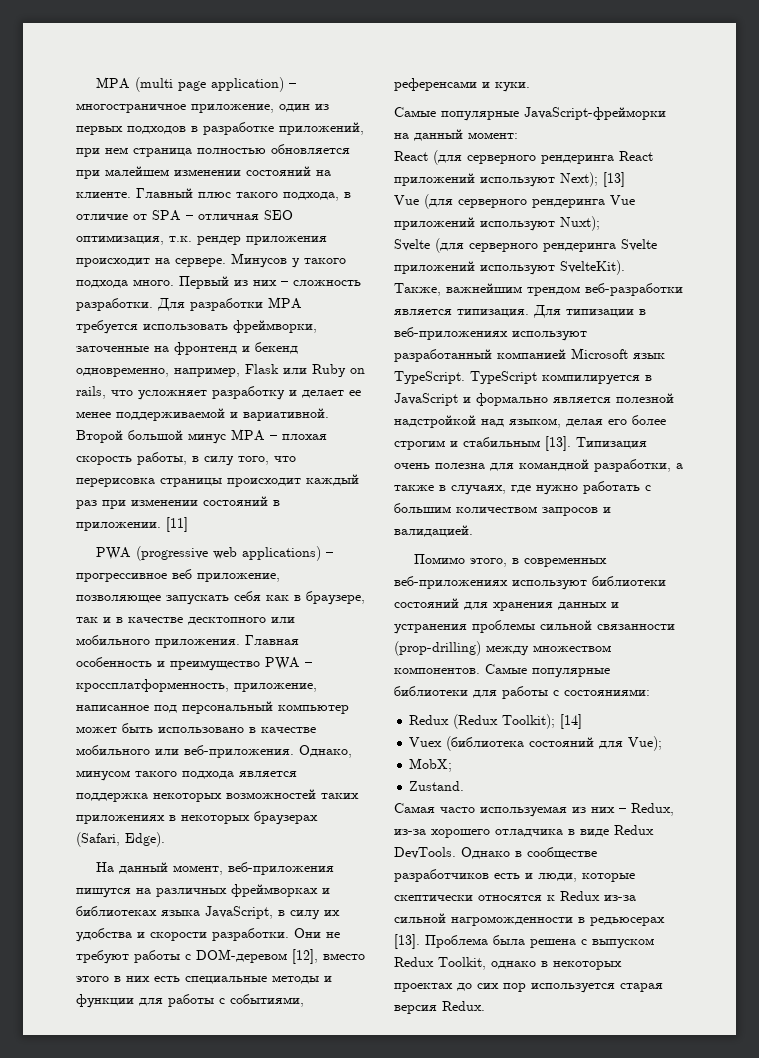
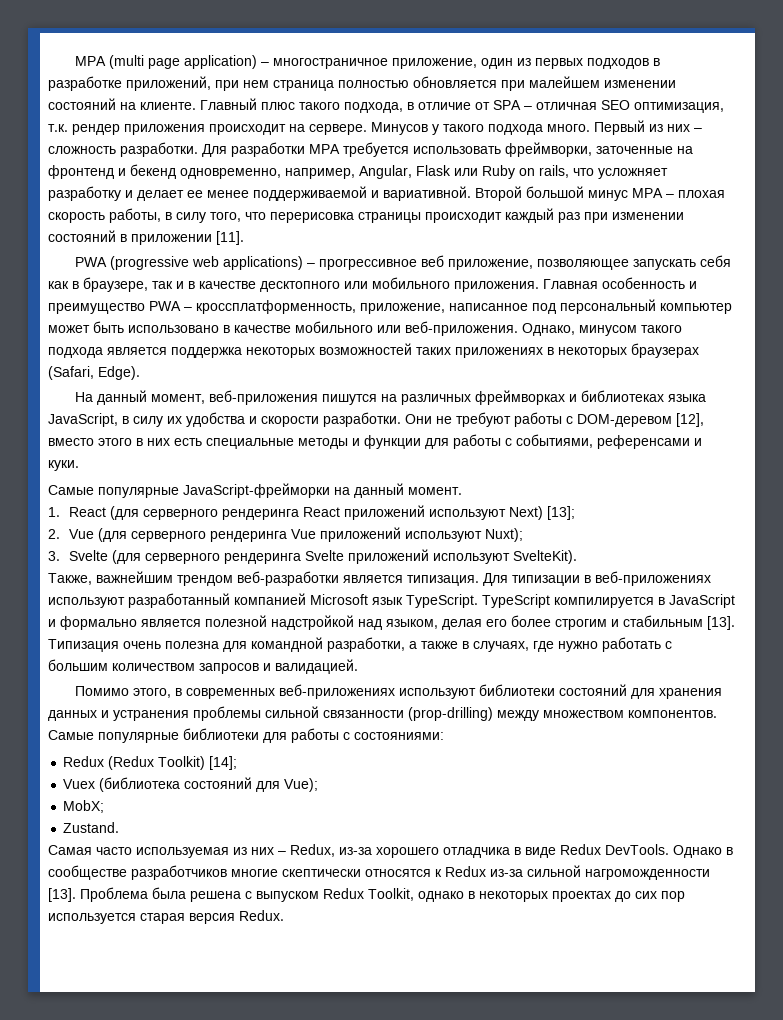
- Для разработки MPA требуется использовать фреймворки, заточенные на фронтенд и бекенд одновременно, например, Flask или Ruby on rails, что усложняет разработку и делает ее менее поддерживаемой и вариативной.
+ Для разработки MPA требуется использовать фреймворки, заточенные на фронтенд и бекенд одновременно, например, Angular, Flask или Ruby on rails, что усложняет разработку и делает ее менее поддерживаемой и вариативной.
- Второй большой минус MPA – плохая скорость работы, в силу того, что перерисовка страницы происходит каждый раз при изменении состояний в приложении. [11]
+ Второй большой минус MPA – плохая скорость работы, в силу того, что перерисовка страницы происходит каждый раз при изменении состояний в приложении [11].
- Самые популярные JavaScript-фрейморки на данный момент:
- React (для серверного рендеринга React приложений используют Next); [13]
- Vue (для серверного рендеринга Vue приложений используют Nuxt);
+ Самые популярные JavaScript-фрейморки на данный момент.
+ 1. React (для серверного рендеринга React приложений используют Next) [13];
+ 2. Vue (для серверного рендеринга Vue приложений используют Nuxt);
- Svelte (для серверного рендеринга Svelte приложений используют SvelteKit).
+ 3. Svelte (для серверного рендеринга Svelte приложений используют SvelteKit).
- Redux (Redux Toolkit); [14]
+ Redux (Redux Toolkit) [14];
- Однако в сообществе разработчиков есть и люди, которые скептически относятся к Redux из-за сильной нагроможденности в редьюсерах [13].
+ Однако в сообществе разработчиков многие скептически относятся к Redux из-за сильной нагроможденности [13].

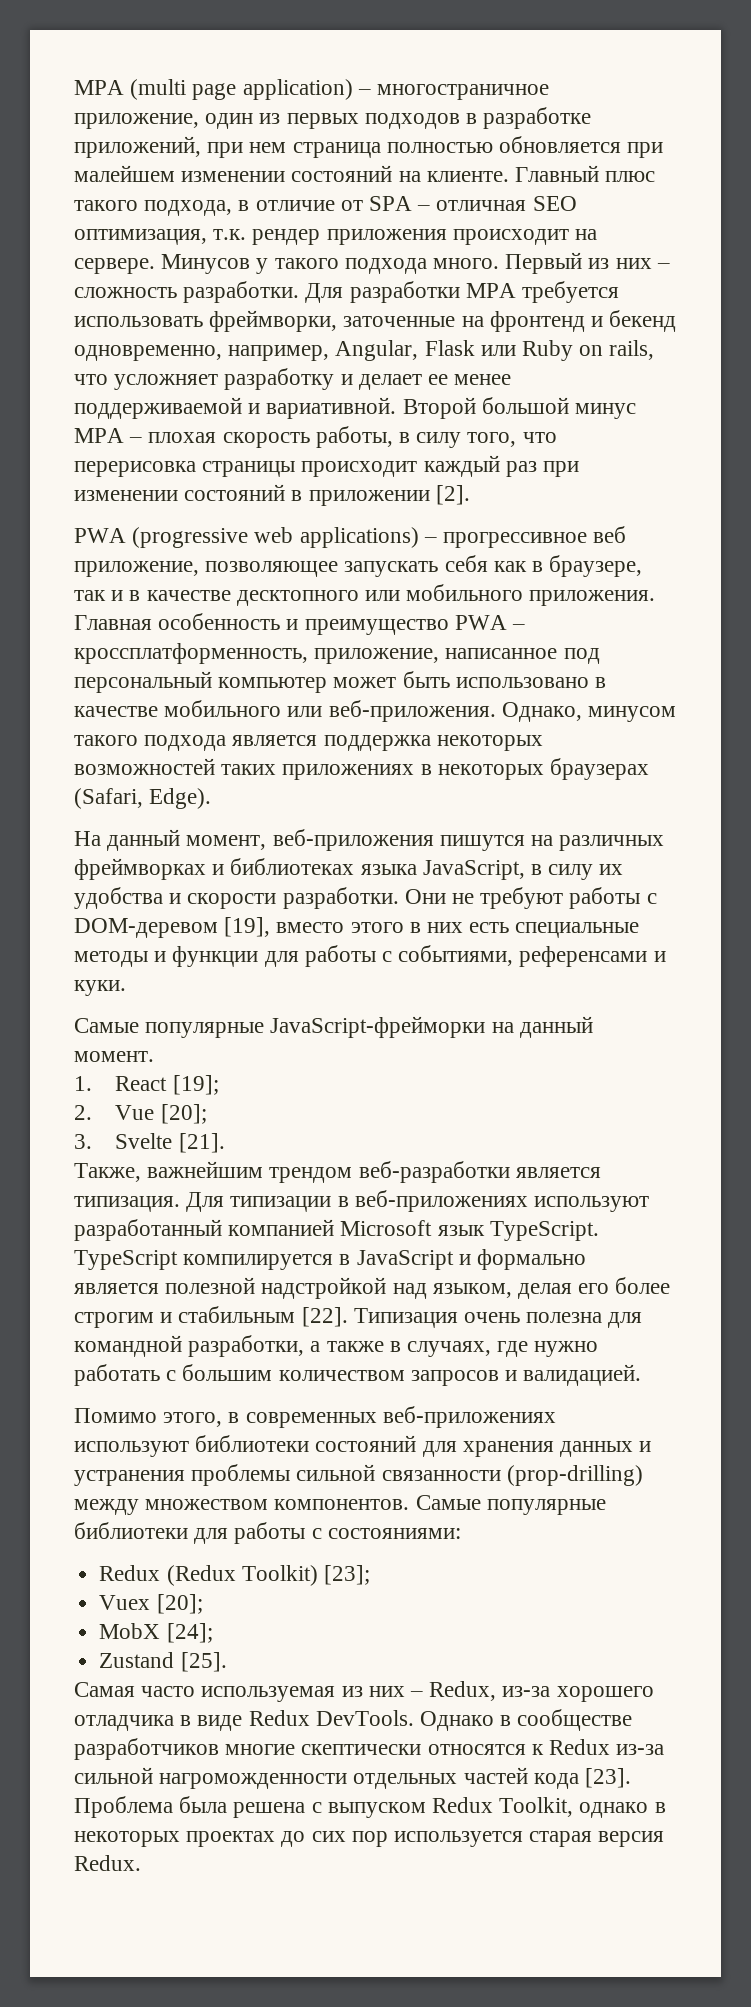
- Второй большой минус MPA – плохая скорость работы, в силу того, что перерисовка страницы происходит каждый раз при изменении состояний в приложении [11].
+ Второй большой минус MPA – плохая скорость работы, в силу того, что перерисовка страницы происходит каждый раз при изменении состояний в приложении [2].
- Они не требуют работы с DOM-деревом [12], вместо этого в них есть специальные методы и функции для работы с событиями, референсами и куки.
+ Они не требуют работы с DOM-деревом [19], вместо этого в них есть специальные методы и функции для работы с событиями, референсами и куки.
- 1. React (для серверного рендеринга React приложений используют Next) [13];
- 2. Vue (для серверного рендеринга Vue приложений используют Nuxt);
- 3. Svelte (для серверного рендеринга Svelte приложений используют SvelteKit).
+ 1. React [19];
+ 2. Vue [20];
+ 3. Svelte [21].
- TypeScript компилируется в JavaScript и формально является полезной надстройкой над языком, делая его более строгим и стабильным [13].
+ TypeScript компилируется в JavaScript и формально является полезной надстройкой над языком, делая его более строгим и стабильным [22].
- Redux (Redux Toolkit) [14];
+ Redux (Redux Toolkit) [23];
- Vuex (библиотека состояний для Vue);
- MobX;
- Zustand.
+ Vuex [20];
+ MobX [24];
+ Zustand [25].
- Однако в сообществе разработчиков многие скептически относятся к Redux из-за сильной нагроможденности [13].
+ Однако в сообществе разработчиков многие скептически относятся к Redux из-за сильной нагроможденности отдельных частей кода [23].

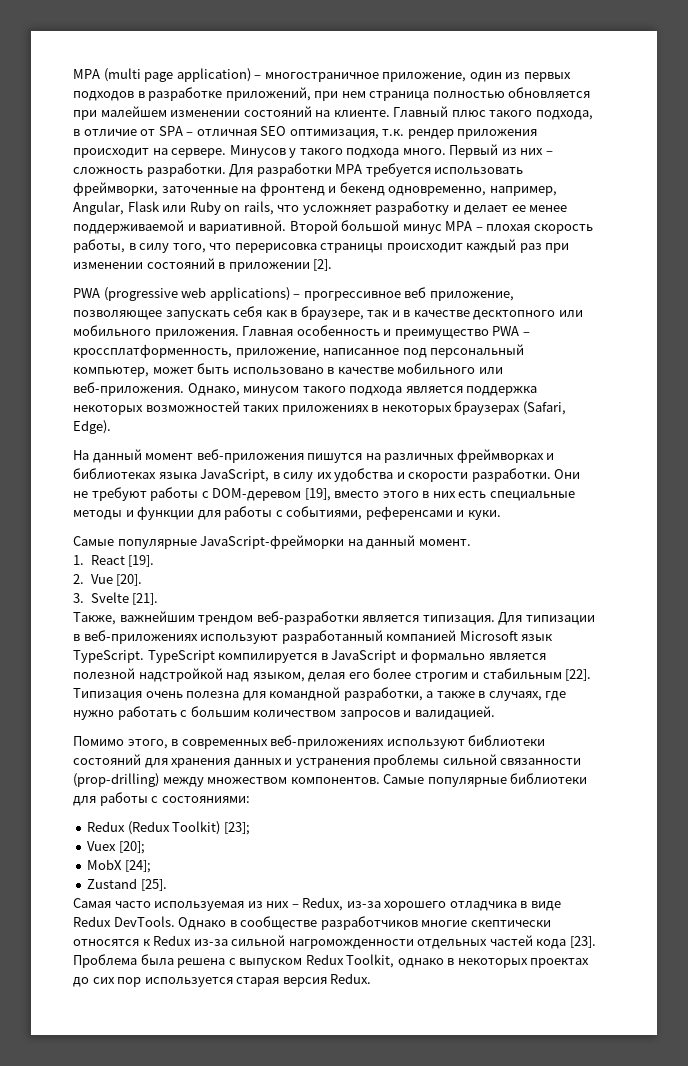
- Главная особенность и преимущество PWA – кроссплатформенность, приложение, написанное под персональный компьютер может быть использовано в качестве мобильного или веб-приложения.
+ Главная особенность и преимущество PWA – кроссплатформенность, приложение, написанное под персональный компьютер, может быть использовано в качестве мобильного или веб-приложения.
- На данный момент, веб-приложения пишутся на различных фреймворках и библиотеках языка JavaScript, в силу их удобства и скорости разработки.
+ На данный момент веб-приложения пишутся на различных фреймворках и библиотеках языка JavaScript, в силу их удобства и скорости разработки.
- 1. React [19];
+ 1. React [19].
- 2. Vue [20];
+ 2. Vue [20].

